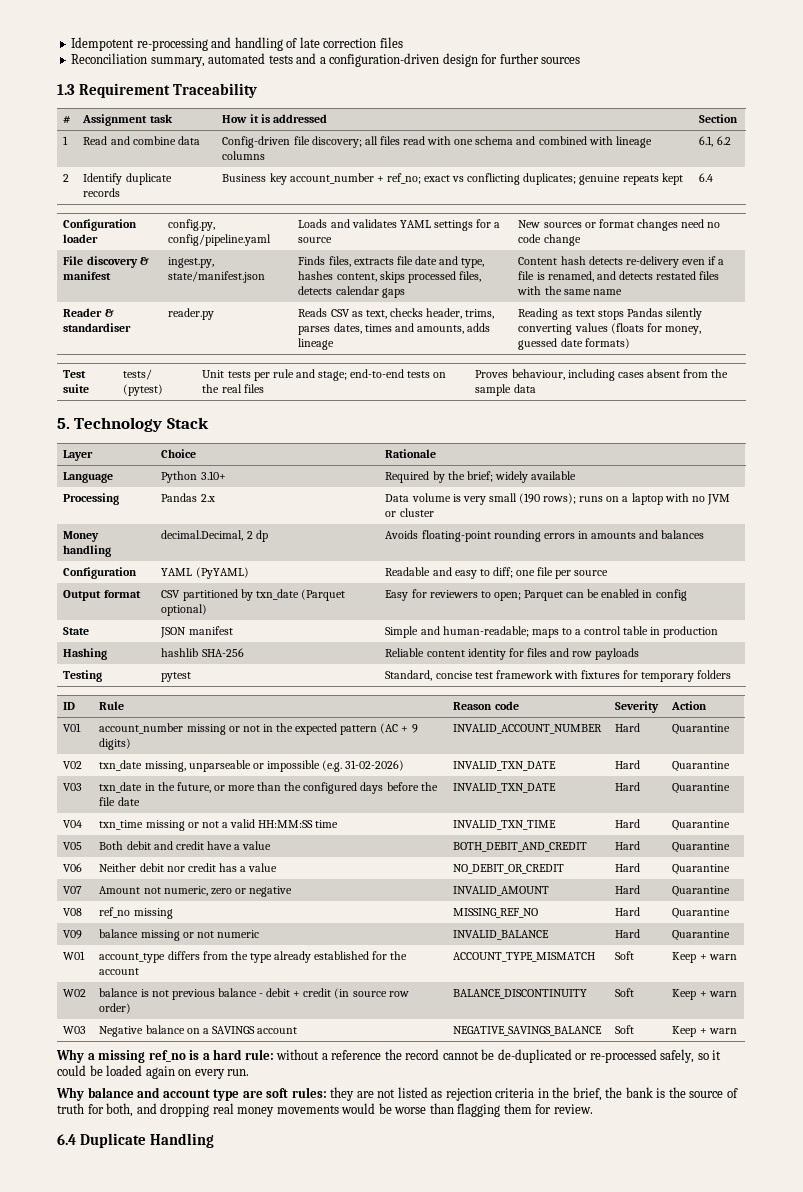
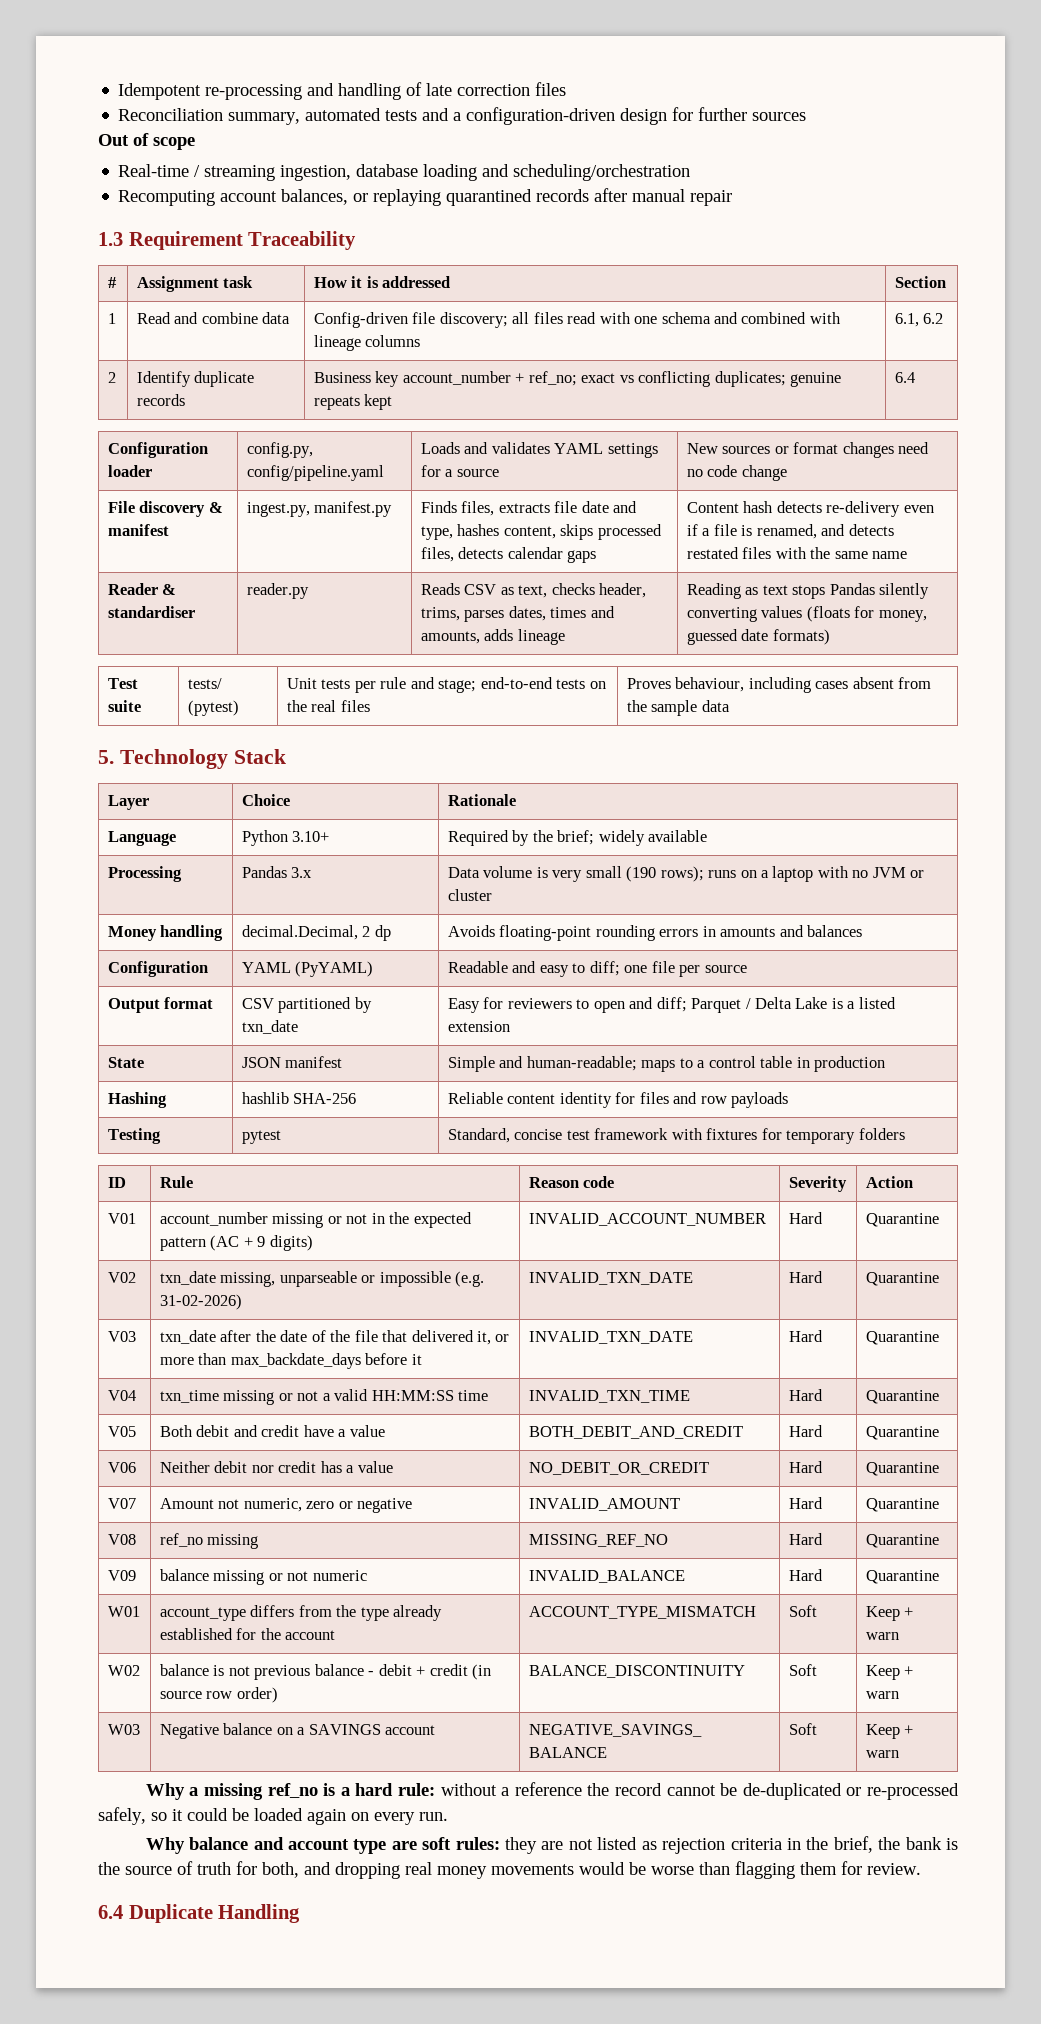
+ Out of scope
+ Real-time / streaming ingestion, database loading and scheduling/orchestration
+ Recomputing account balances, or replaying quarantined records after manual repair
- File discovery & manifest | ingest.py, state/manifest.json | Finds files, extracts file date and type, hashes content, skips processed files, detects calendar gaps | Content hash detects re-delivery even if a file is renamed, and detects restated files with the same name
+ File discovery & manifest | ingest.py, manifest.py | Finds files, extracts file date and type, hashes content, skips processed files, detects calendar gaps | Content hash detects re-delivery even if a file is renamed, and detects restated files with the same name
- Processing | Pandas 2.x | Data volume is very small (190 rows); runs on a laptop with no JVM or cluster
+ Processing | Pandas 3.x | Data volume is very small (190 rows); runs on a laptop with no JVM or cluster
- Output format | CSV partitioned by txn_date (Parquet optional) | Easy for reviewers to open; Parquet can be enabled in config
+ Output format | CSV partitioned by txn_date | Easy for reviewers to open and diff; Parquet / Delta Lake is a listed extension
- V03 | txn_date in the future, or more than the configured days before the file date | INVALID_TXN_DATE | Hard | Quarantine
+ V03 | txn_date after the date of the file that delivered it, or more than max_backdate_days before it | INVALID_TXN_DATE | Hard | Quarantine

